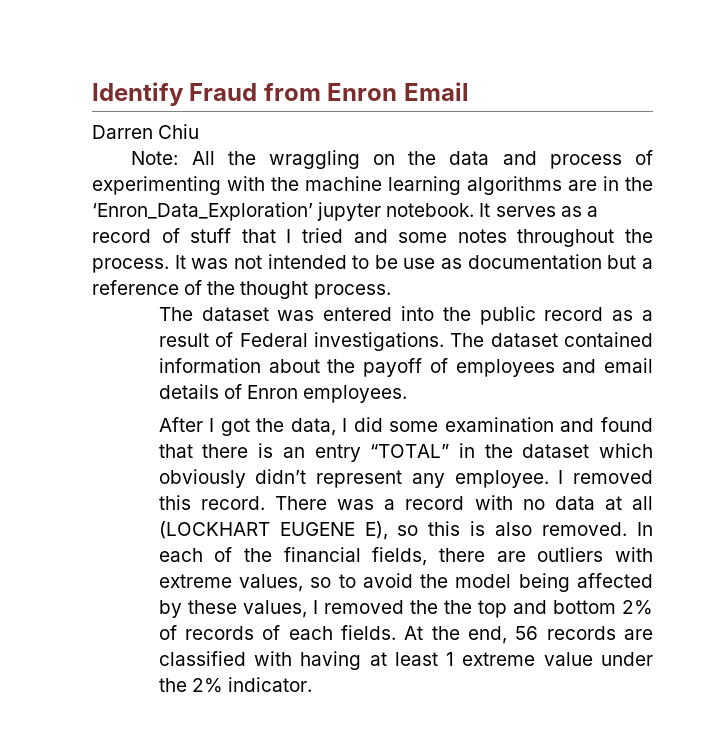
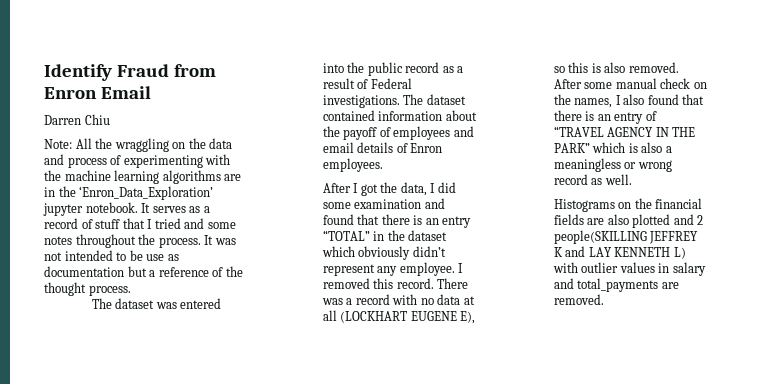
- In each of the financial fields, there are outliers with extreme values, so to avoid the model being affected by these values, I removed the the top and bottom 2% of records of each fields. At the end, 56 records are classified with having at least 1 extreme value under the 2% indicator.
+ After some manual check on the names, I also found that there is an entry of “TRAVEL AGENCY IN THE PARK” which is also a meaningless or wrong record as well.
+ Histograms on the financial fields are also plotted and 2 people(SKILLING JEFFREY K and LAY KENNETH L) with outlier values in salary and total_payments are removed.

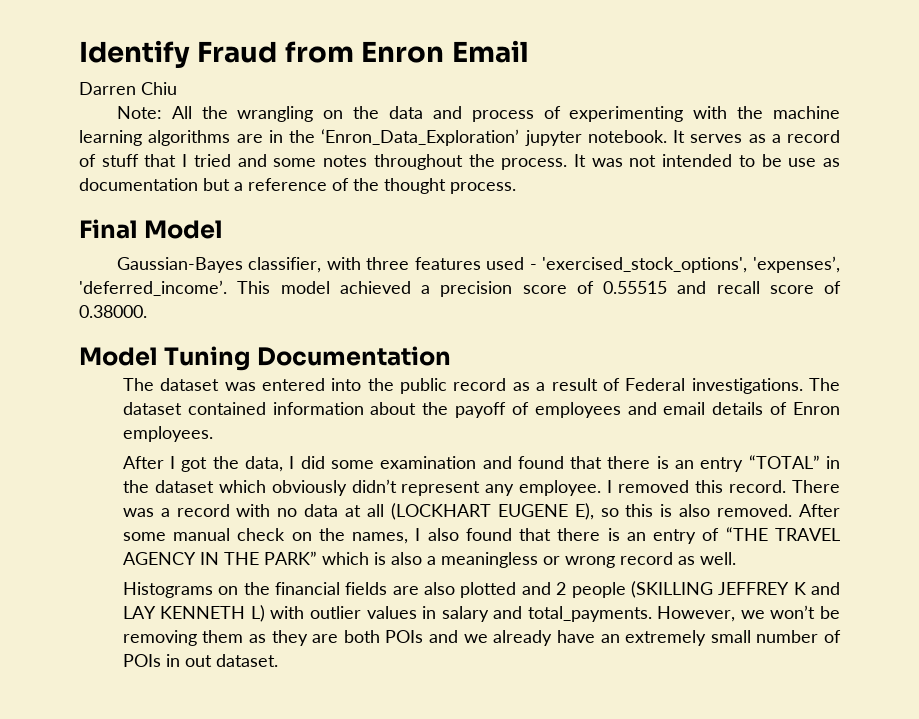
- Note: All the wraggling on the data and process of experimenting with the machine learning algorithms are in the ‘Enron_Data_Exploration’ jupyter notebook.
+ Note: All the wrangling on the data and process of experimenting with the machine learning algorithms are in the ‘Enron_Data_Exploration’ jupyter notebook.
+ Final Model
+ Gaussian-Bayes classifier, with three features used - 'exercised_stock_options', 'expenses’, 'deferred_income’. This model achieved a precision score of 0.55515 and recall score of 0.38000.
+ Model Tuning Documentation
- After some manual check on the names, I also found that there is an entry of “TRAVEL AGENCY IN THE PARK” which is also a meaningless or wrong record as well.
+ After some manual check on the names, I also found that there is an entry of “THE TRAVEL AGENCY IN THE PARK” which is also a meaningless or wrong record as well.
- Histograms on the financial fields are also plotted and 2 people(SKILLING JEFFREY K and LAY KENNETH L) with outlier values in salary and total_payments are removed.
+ Histograms on the financial fields are also plotted and 2 people (SKILLING JEFFREY K and LAY KENNETH L) with outlier values in salary and total_payments. However, we won’t be removing them as they are both POIs and we already have an extremely small number of POIs in out dataset.

